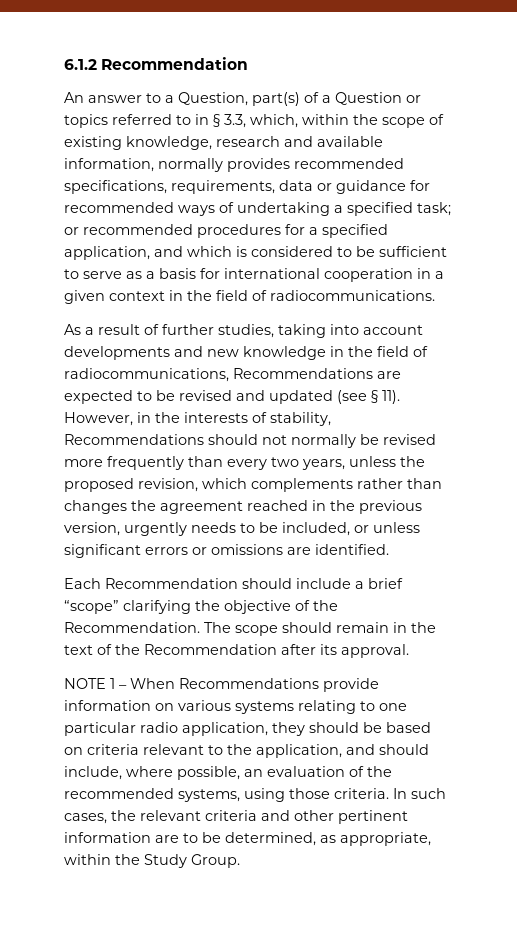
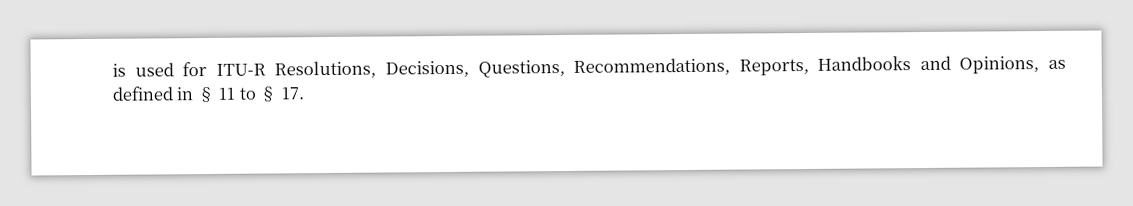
- 6.1.2 Recommendation
- An answer to a Question, part(s) of a Question or topics referred to in § 3.3, which, within the scope of existing knowledge, research and available information, normally provides recommended specifications, requirements, data or guidance for recommended ways of undertaking a specified task; or recommended procedures for a specified application, and which is considered to be sufficient to serve as a basis for international cooperation in a given context in the field of radiocommunications.
- As a result of further studies, taking into account developments and new knowledge in the field of radiocommunications, Recommendations are expected to be revised and updated (see § 11). However, in the interests of stability, Recommendations should not normally be revised more frequently than every two years, unless the proposed revision, which complements rather than changes the agreement reached in the previous version, urgently needs to be included, or unless significant errors or omissions are identified.
- Each Recommendation should include a brief “scope” clarifying the objective of the Recommendation. The scope should remain in the text of the Recommendation after its approval.
- NOTE 1 – When Recommendations provide information on various systems relating to one particular radio application, they should be based on criteria relevant to the application, and should include, where possible, an evaluation of the recommended systems, using those criteria. In such cases, the relevant criteria and other pertinent information are to be determined, as appropriate, within the Study Group.
+ is used for ITU-R Resolutions, Decisions, Questions, Recommendations, Reports, Handbooks and Opinions, as defined in § 11 to § 17.

